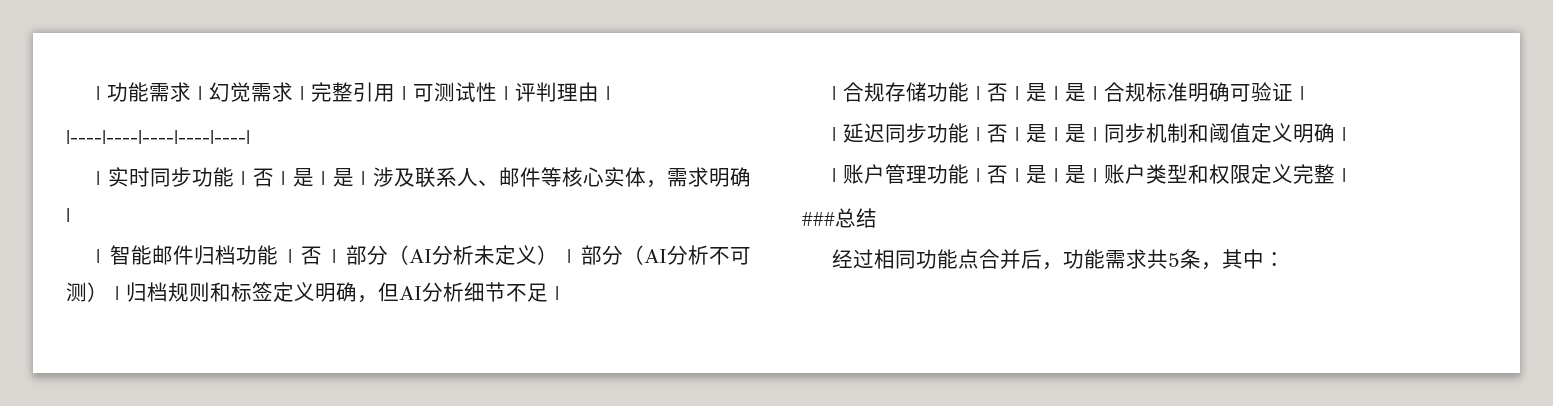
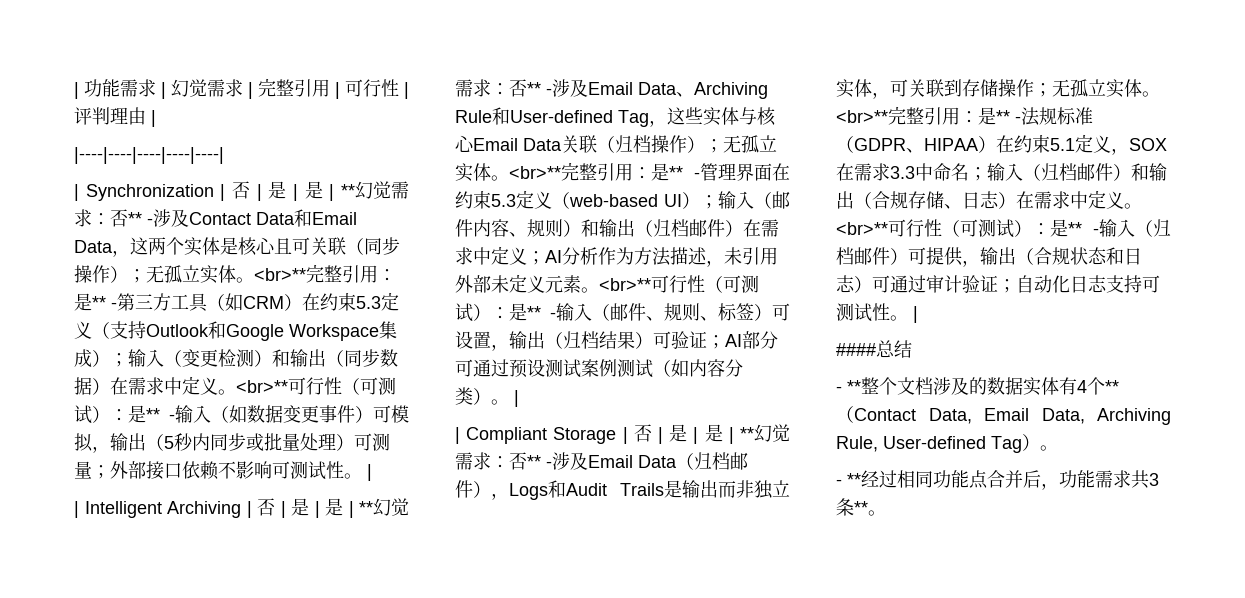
- | 功能需求 | 幻觉需求 | 完整引用 | 可测试性 | 评判理由 |
+ | 功能需求 | 幻觉需求 | 完整引用 | 可行性 | 评判理由 |
- | 实时同步功能 | 否 | 是 | 是 | 涉及联系人、邮件等核心实体，需求明确 |
- | 智能邮件归档功能 | 否 | 部分（AI分析未定义） | 部分（AI分析不可测） | 归档规则和标签定义明确，但AI分析细节不足 |
- | 合规存储功能 | 否 | 是 | 是 | 合规标准明确可验证 |
- | 延迟同步功能 | 否 | 是 | 是 | 同步机制和阈值定义明确 |
- | 账户管理功能 | 否 | 是 | 是 | 账户类型和权限定义完整 |
- ###总结
- 经过相同功能点合并后，功能需求共5条，其中：
+ | Synchronization | 否 | 是 | 是 | **幻觉需求：否** -涉及Contact Data和Email Data，这两个实体是核心且可关联（同步操作）；无孤立实体。<br>**完整引用：是** -第三方工具（如CRM）在约束5.3定义（支持Outlook和Google Workspace集成）；输入（变更检测）和输出（同步数据）在需求中定义。<br>**可行性（可测试）：是** -输入（如数据变更事件）可模拟，输出（5秒内同步或批量处理）可测量；外部接口依赖不影响可测试性。 |
+ | Intelligent Archiving | 否 | 是 | 是 | **幻觉需求：否** -涉及Email Data、Archiving Rule和User-defined Tag，这些实体与核心Email Data关联（归档操作）；无孤立实体。<br>**完整引用：是** -管理界面在约束5.3定义（web-based UI）；输入（邮件内容、规则）和输出（归档邮件）在需求中定义；AI分析作为方法描述，未引用外部未定义元素。<br>**可行性（可测试）：是** -输入（邮件、规则、标签）可设置，输出（归档结果）可验证；AI部分可通过预设测试案例测试（如内容分类）。 |
+ | Compliant Storage | 否 | 是 | 是 | **幻觉需求：否** -涉及Email Data（归档邮件），Logs和Audit Trails是输出而非独立实体，可关联到存储操作；无孤立实体。<br>**完整引用：是** -法规标准（GDPR、HIPAA）在约束5.1定义，SOX在需求3.3中命名；输入（归档邮件）和输出（合规存储、日志）在需求中定义。<br>**可行性（可测试）：是** -输入（归档邮件）可提供，输出（合规状态和日志）可通过审计验证；自动化日志支持可测试性。 |
+ ####总结
+ - **整个文档涉及的数据实体有4个**（Contact Data, Email Data, Archiving Rule, User-defined Tag）。
+ - **经过相同功能点合并后，功能需求共3条**。

